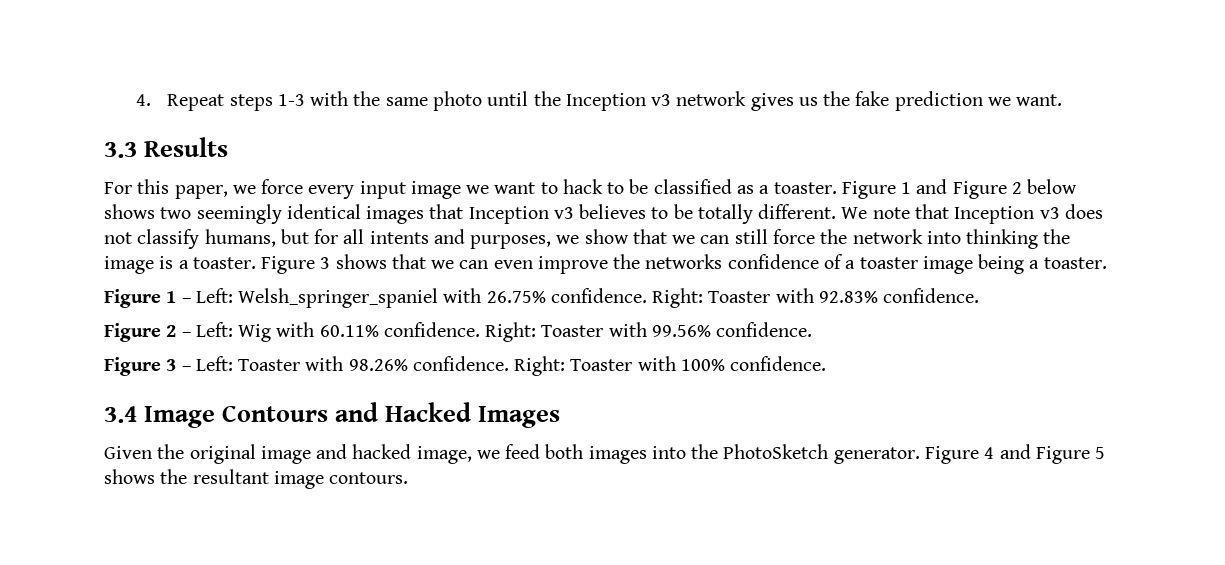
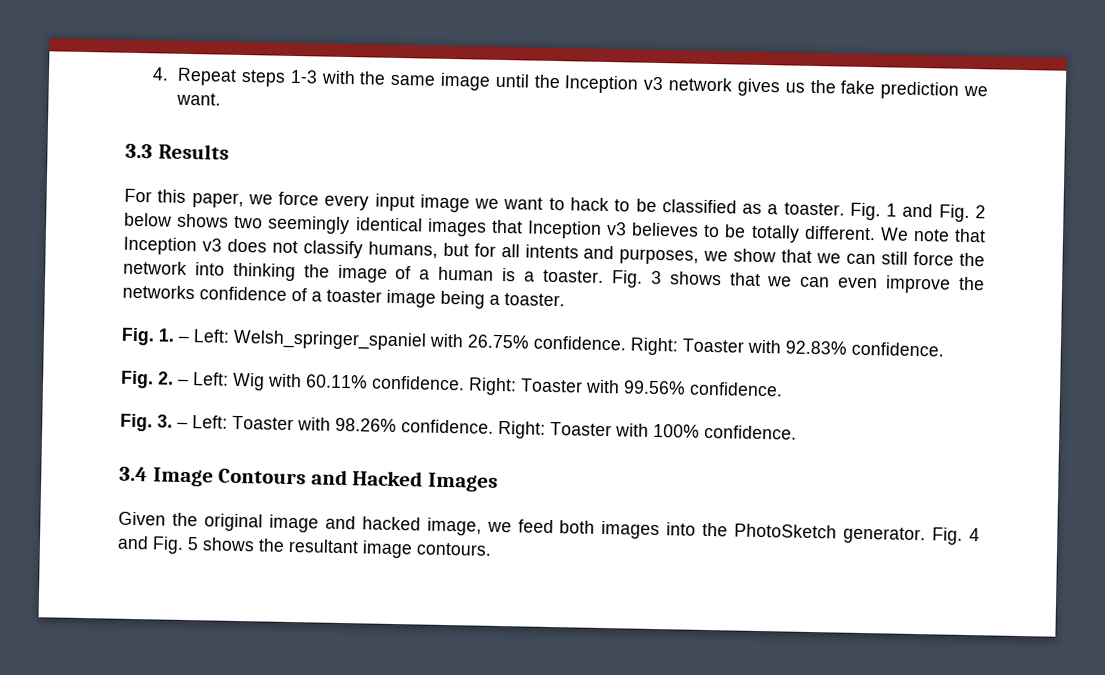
- 4. Repeat steps 1-3 with the same photo until the Inception v3 network gives us the fake prediction we want.
+ 4. Repeat steps 1-3 with the same image until the Inception v3 network gives us the fake prediction we want.
- Figure 1 and Figure 2 below shows two seemingly identical images that Inception v3 believes to be totally different.
+ Fig. 1 and Fig. 2 below shows two seemingly identical images that Inception v3 believes to be totally different.
- We note that Inception v3 does not classify humans, but for all intents and purposes, we show that we can still force the network into thinking the image is a toaster.
+ We note that Inception v3 does not classify humans, but for all intents and purposes, we show that we can still force the network into thinking the image of a human is a toaster.
- Figure 3 shows that we can even improve the networks confidence of a toaster image being a toaster.
+ Fig. 3 shows that we can even improve the networks confidence of a toaster image being a toaster.
- Figure 1 – Left: Welsh_springer_spaniel with 26.75% confidence.
+ Fig. 1. – Left: Welsh_springer_spaniel with 26.75% confidence.
- Figure 2 – Left: Wig with 60.11% confidence.
+ Fig. 2. – Left: Wig with 60.11% confidence.
- Figure 3 – Left: Toaster with 98.26% confidence.
+ Fig. 3. – Left: Toaster with 98.26% confidence.
- Figure 4 and Figure 5 shows the resultant image contours.
+ Fig. 4 and Fig. 5 shows the resultant image contours.

